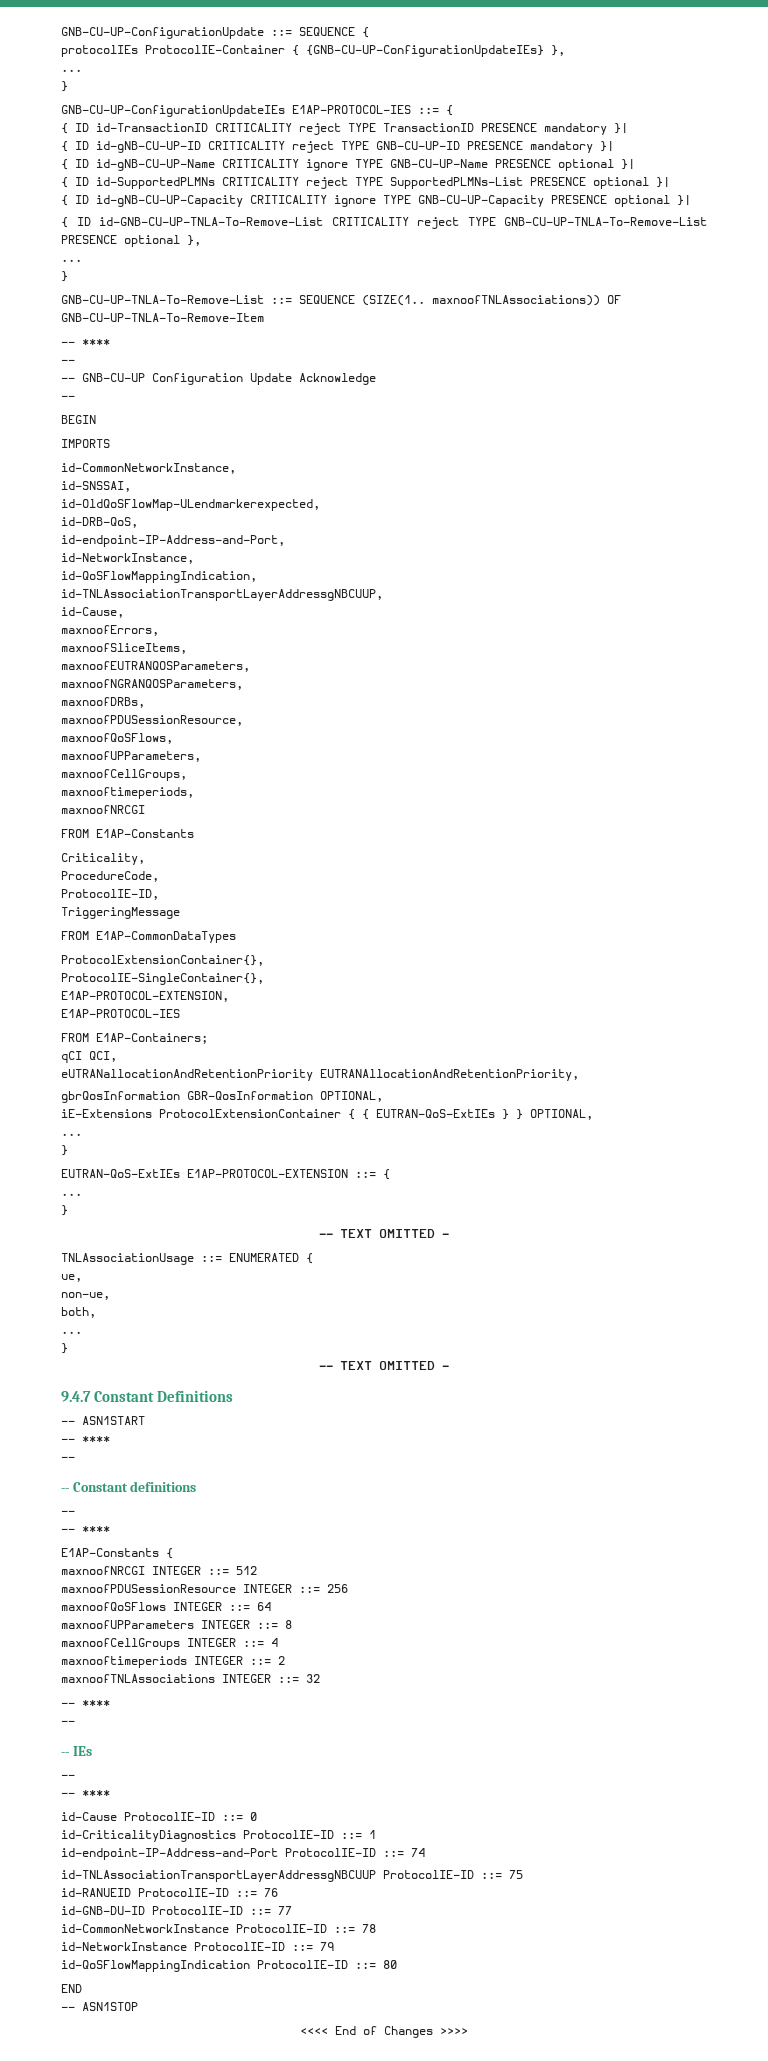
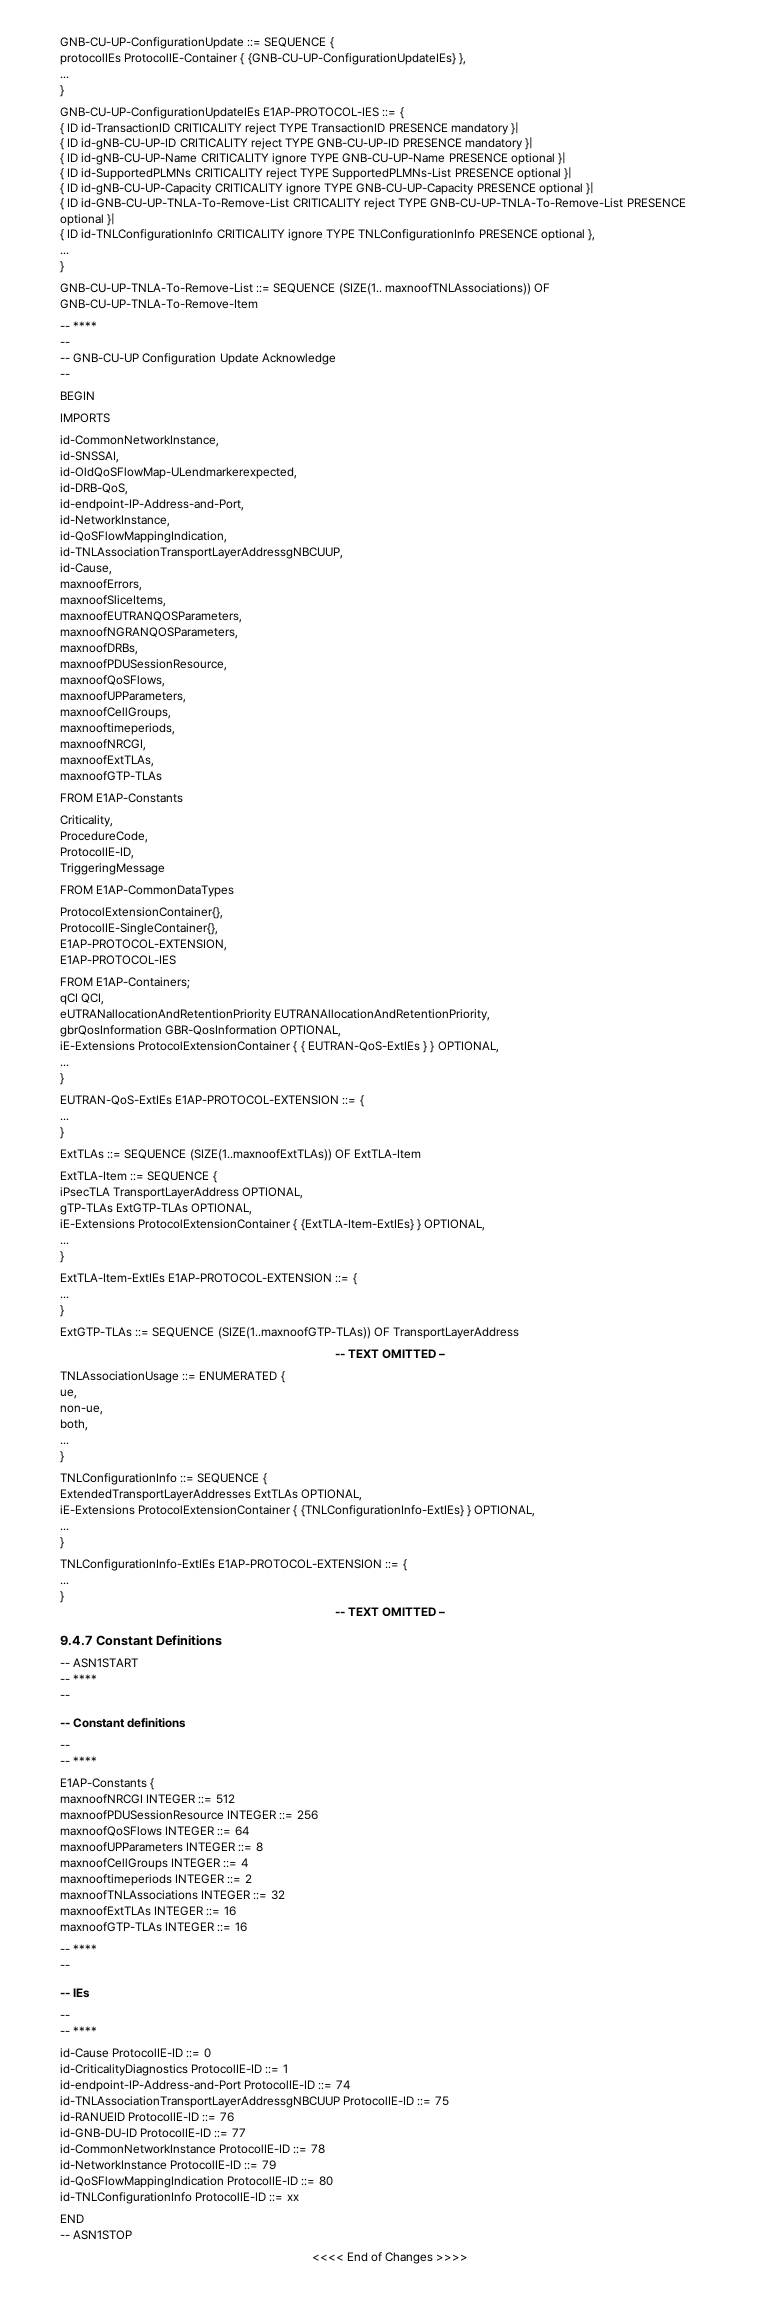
- { ID id-GNB-CU-UP-TNLA-To-Remove-List CRITICALITY reject TYPE GNB-CU-UP-TNLA-To-Remove-List PRESENCE optional },
+ { ID id-GNB-CU-UP-TNLA-To-Remove-List CRITICALITY reject TYPE GNB-CU-UP-TNLA-To-Remove-List PRESENCE optional }|
+ { ID id-TNLConfigurationInfo CRITICALITY ignore TYPE TNLConfigurationInfo PRESENCE optional },
  maxnooftimeperiods,
- maxnoofNRCGI
+ maxnoofNRCGI,
+ maxnoofExtTLAs,
+ maxnoofGTP-TLAs
+ ExtTLAs ::= SEQUENCE (SIZE(1..maxnoofExtTLAs)) OF ExtTLA-Item
+ ExtTLA-Item ::= SEQUENCE {
+ iPsecTLA TransportLayerAddress OPTIONAL,
+ gTP-TLAs ExtGTP-TLAs OPTIONAL,
+ iE-Extensions ProtocolExtensionContainer { {ExtTLA-Item-ExtIEs} } OPTIONAL,
+ ...
+ }
+ ExtTLA-Item-ExtIEs E1AP-PROTOCOL-EXTENSION ::= {
+ ...
+ }
+ ExtGTP-TLAs ::= SEQUENCE (SIZE(1..maxnoofGTP-TLAs)) OF TransportLayerAddress
+ TNLConfigurationInfo ::= SEQUENCE {
+ ExtendedTransportLayerAddresses ExtTLAs OPTIONAL,
+ iE-Extensions ProtocolExtensionContainer { {TNLConfigurationInfo-ExtIEs} } OPTIONAL,
+ ...
+ }
+ TNLConfigurationInfo-ExtIEs E1AP-PROTOCOL-EXTENSION ::= {
+ ...
+ }
+ maxnoofExtTLAs INTEGER ::= 16
+ maxnoofGTP-TLAs INTEGER ::= 16
+ id-TNLConfigurationInfo ProtocolIE-ID ::= xx

